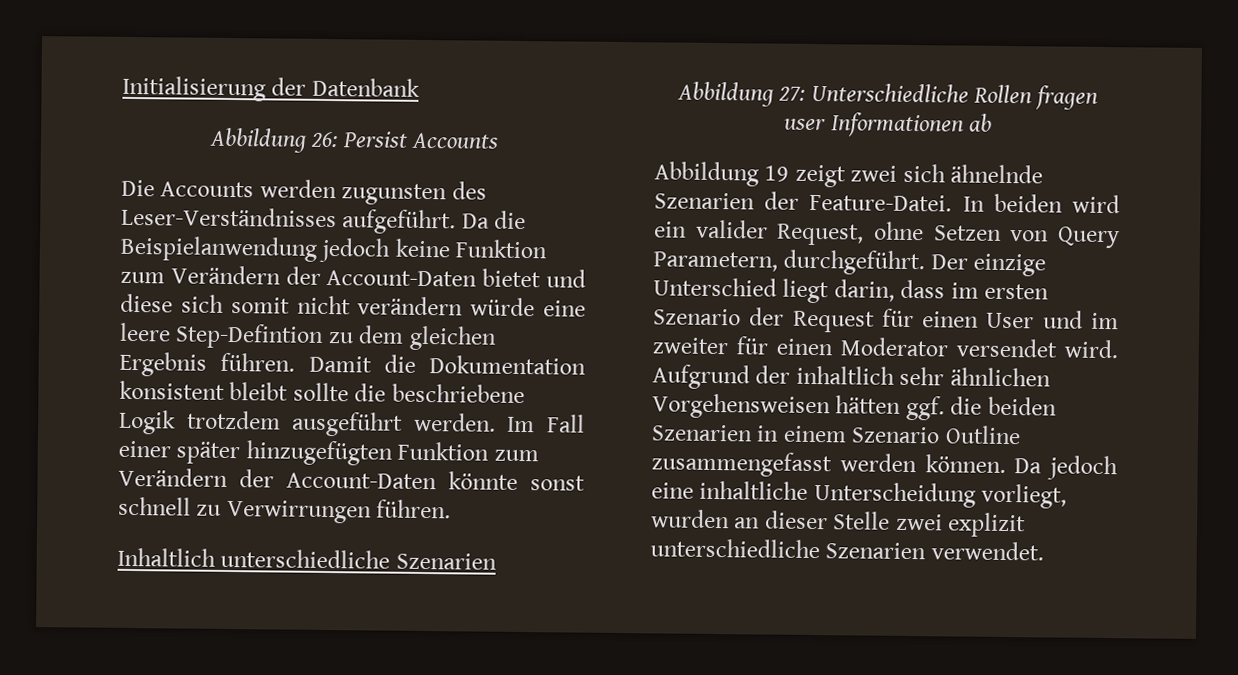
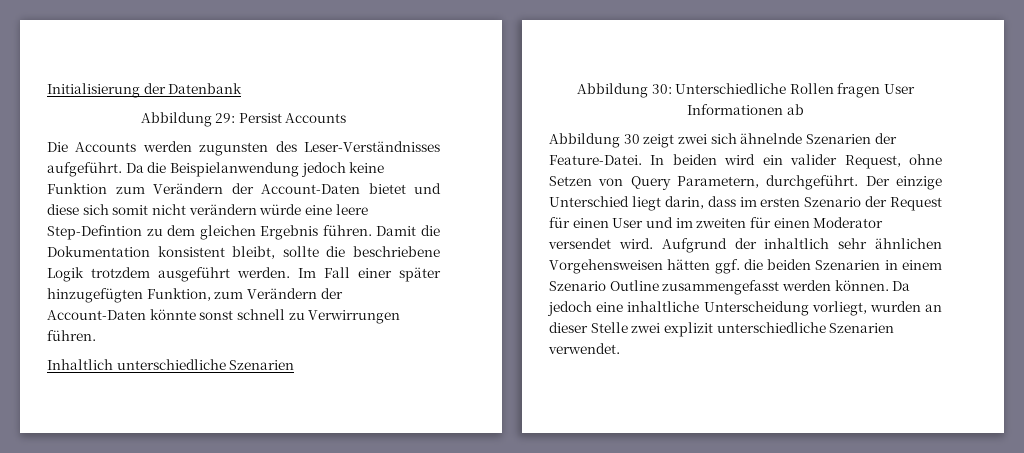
- Abbildung 26: Persist Accounts
+ Abbildung 29: Persist Accounts
- Damit die Dokumentation konsistent bleibt sollte die beschriebene Logik trotzdem ausgeführt werden.
+ Damit die Dokumentation konsistent bleibt, sollte die beschriebene Logik trotzdem ausgeführt werden.
- Im Fall einer später hinzugefügten Funktion zum Verändern der Account-Daten könnte sonst schnell zu Verwirrungen führen.
+ Im Fall einer später hinzugefügten Funktion, zum Verändern der Account-Daten könnte sonst schnell zu Verwirrungen führen.
- Abbildung 27: Unterschiedliche Rollen fragen user Informationen ab
+ Abbildung 30: Unterschiedliche Rollen fragen User Informationen ab
- Abbildung 19 zeigt zwei sich ähnelnde Szenarien der Feature-Datei.
+ Abbildung 30 zeigt zwei sich ähnelnde Szenarien der Feature-Datei.
- Der einzige Unterschied liegt darin, dass im ersten Szenario der Request für einen User und im zweiter für einen Moderator versendet wird.
+ Der einzige Unterschied liegt darin, dass im ersten Szenario der Request für einen User und im zweiten für einen Moderator versendet wird.

